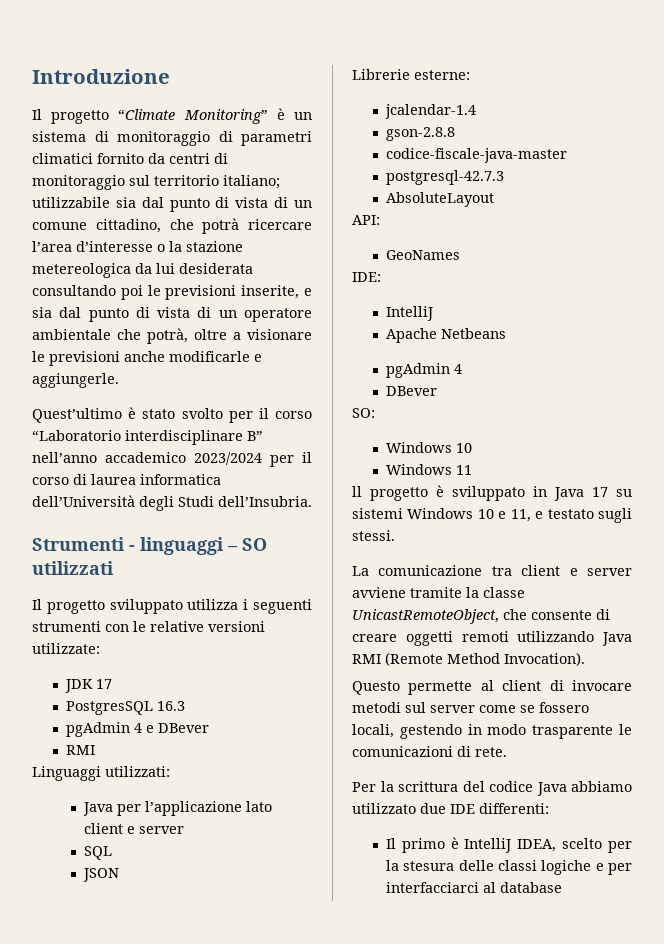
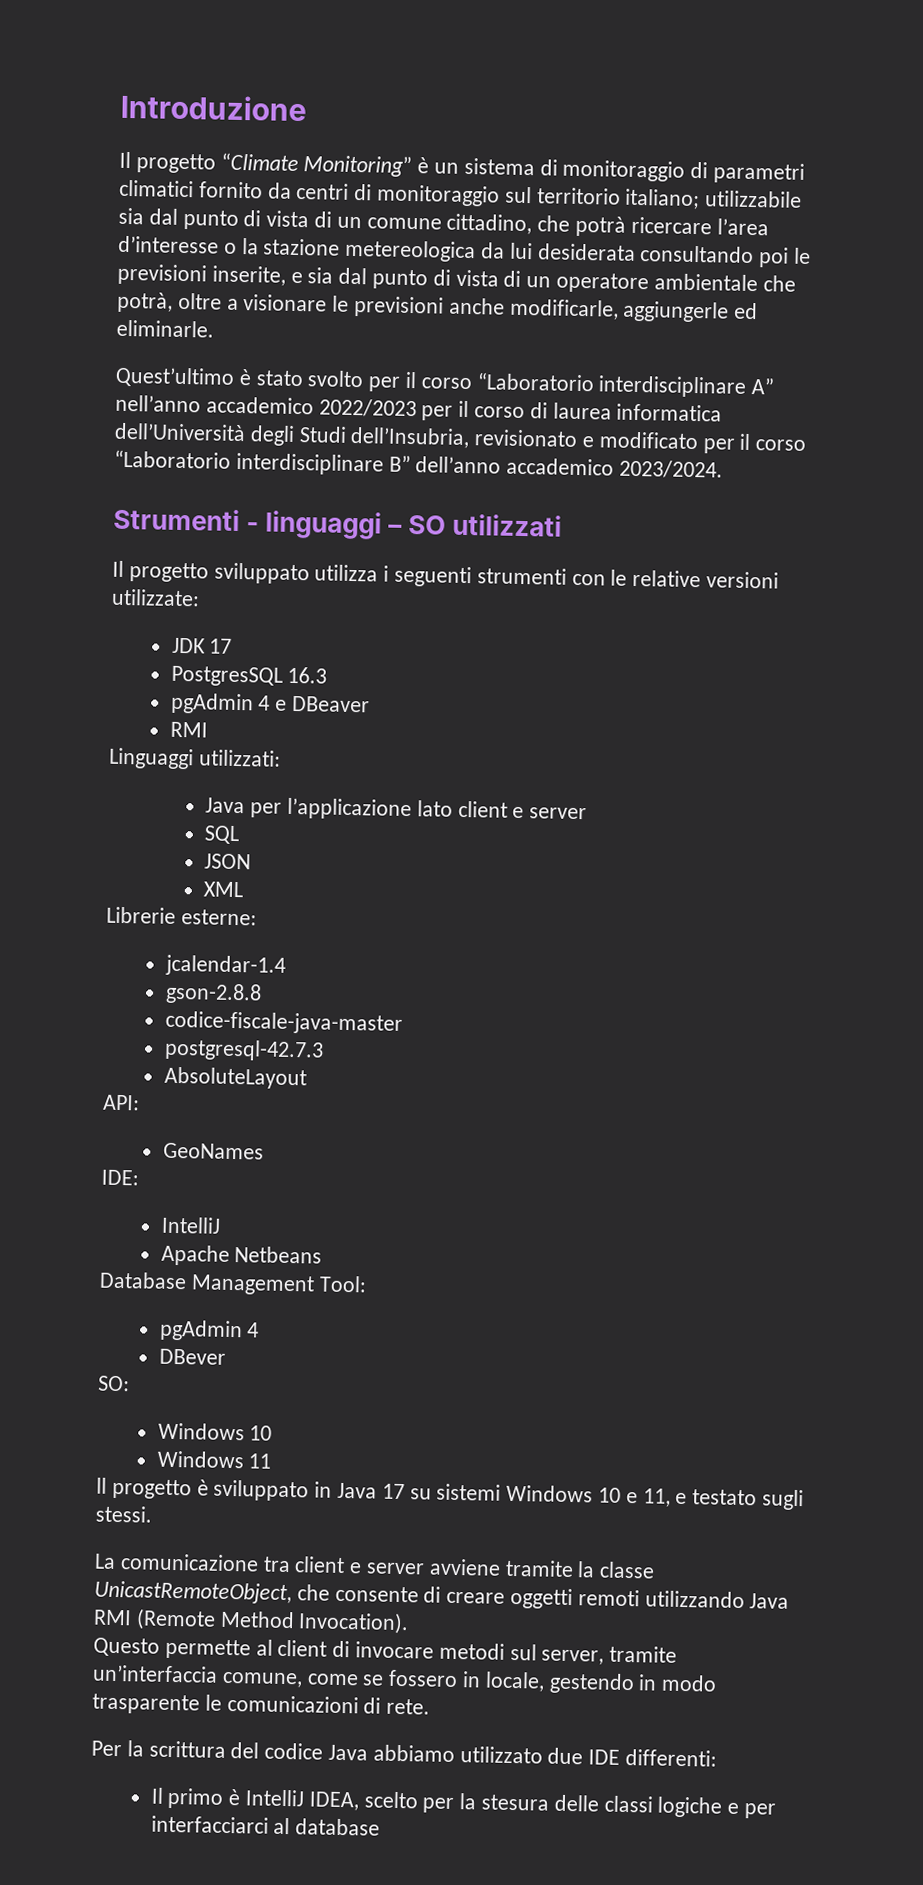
- utilizzabile sia dal punto di vista di un comune cittadino, che potrà ricercare l’area d’interesse o la stazione metereologica da lui desiderata consultando poi le previsioni inserite, e sia dal punto di vista di un operatore ambientale che potrà, oltre a visionare le previsioni anche modificarle e aggiungerle.
+ utilizzabile sia dal punto di vista di un comune cittadino, che potrà ricercare l’area d’interesse o la stazione metereologica da lui desiderata consultando poi le previsioni inserite, e sia dal punto di vista di un operatore ambientale che potrà, oltre a visionare le previsioni anche modificarle, aggiungerle ed eliminarle.
- Quest’ultimo è stato svolto per il corso “Laboratorio interdisciplinare B” nell’anno accademico 2023/2024 per il corso di laurea informatica dell’Università degli Studi dell’Insubria.
+ Quest’ultimo è stato svolto per il corso “Laboratorio interdisciplinare A” nell’anno accademico 2022/2023 per il corso di laurea informatica dell’Università degli Studi dell’Insubria, revisionato e modificato per il corso “Laboratorio interdisciplinare B” dell’anno accademico 2023/2024.
- pgAdmin 4 e DBever
+ pgAdmin 4 e DBeaver
+ XML
+ Database Management Tool:
- Questo permette al client di invocare metodi sul server come se fossero locali, gestendo in modo trasparente le comunicazioni di rete.
+ Questo permette al client di invocare metodi sul server, tramite un’interfaccia comune, come se fossero in locale, gestendo in modo trasparente le comunicazioni di rete.

